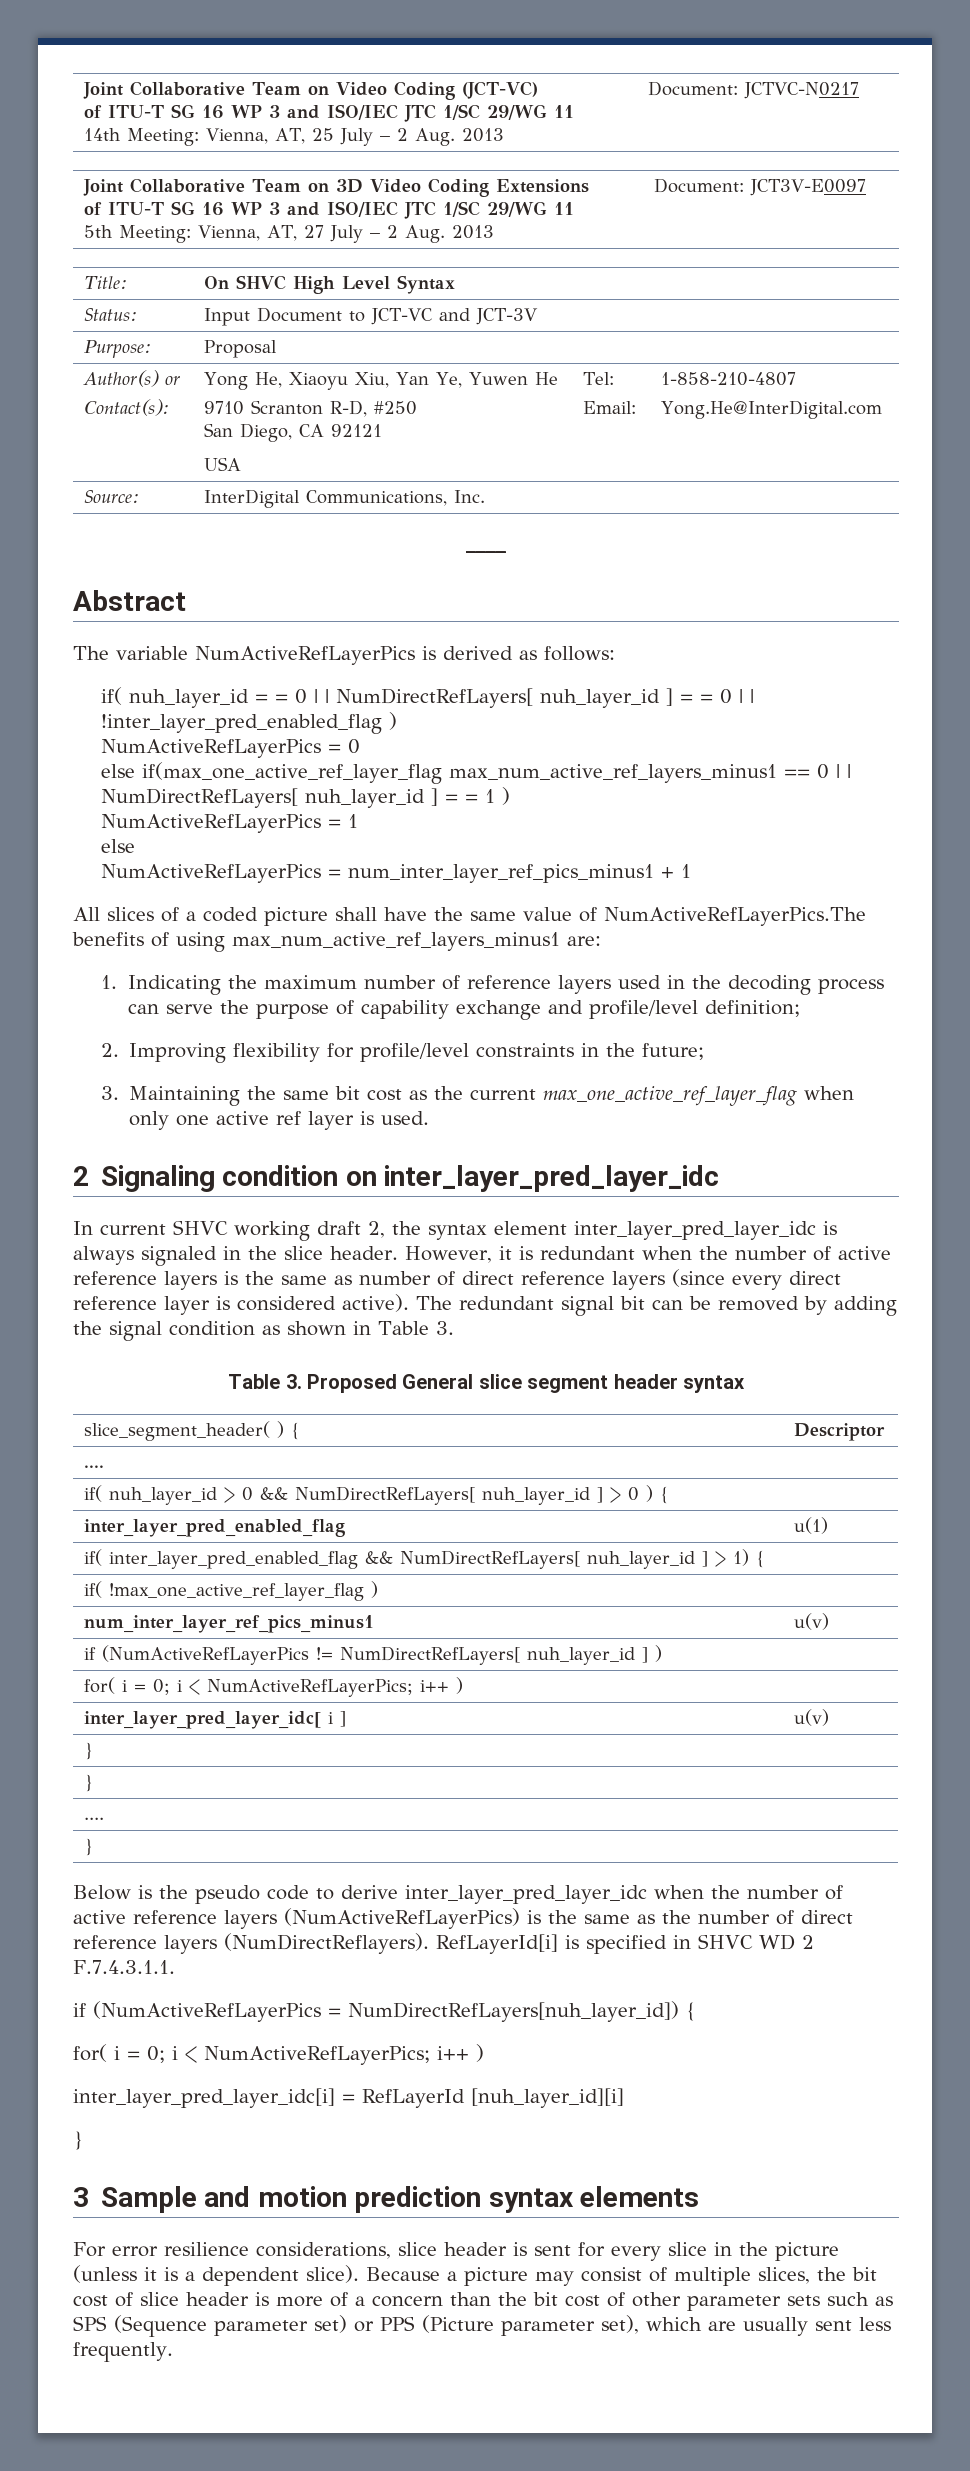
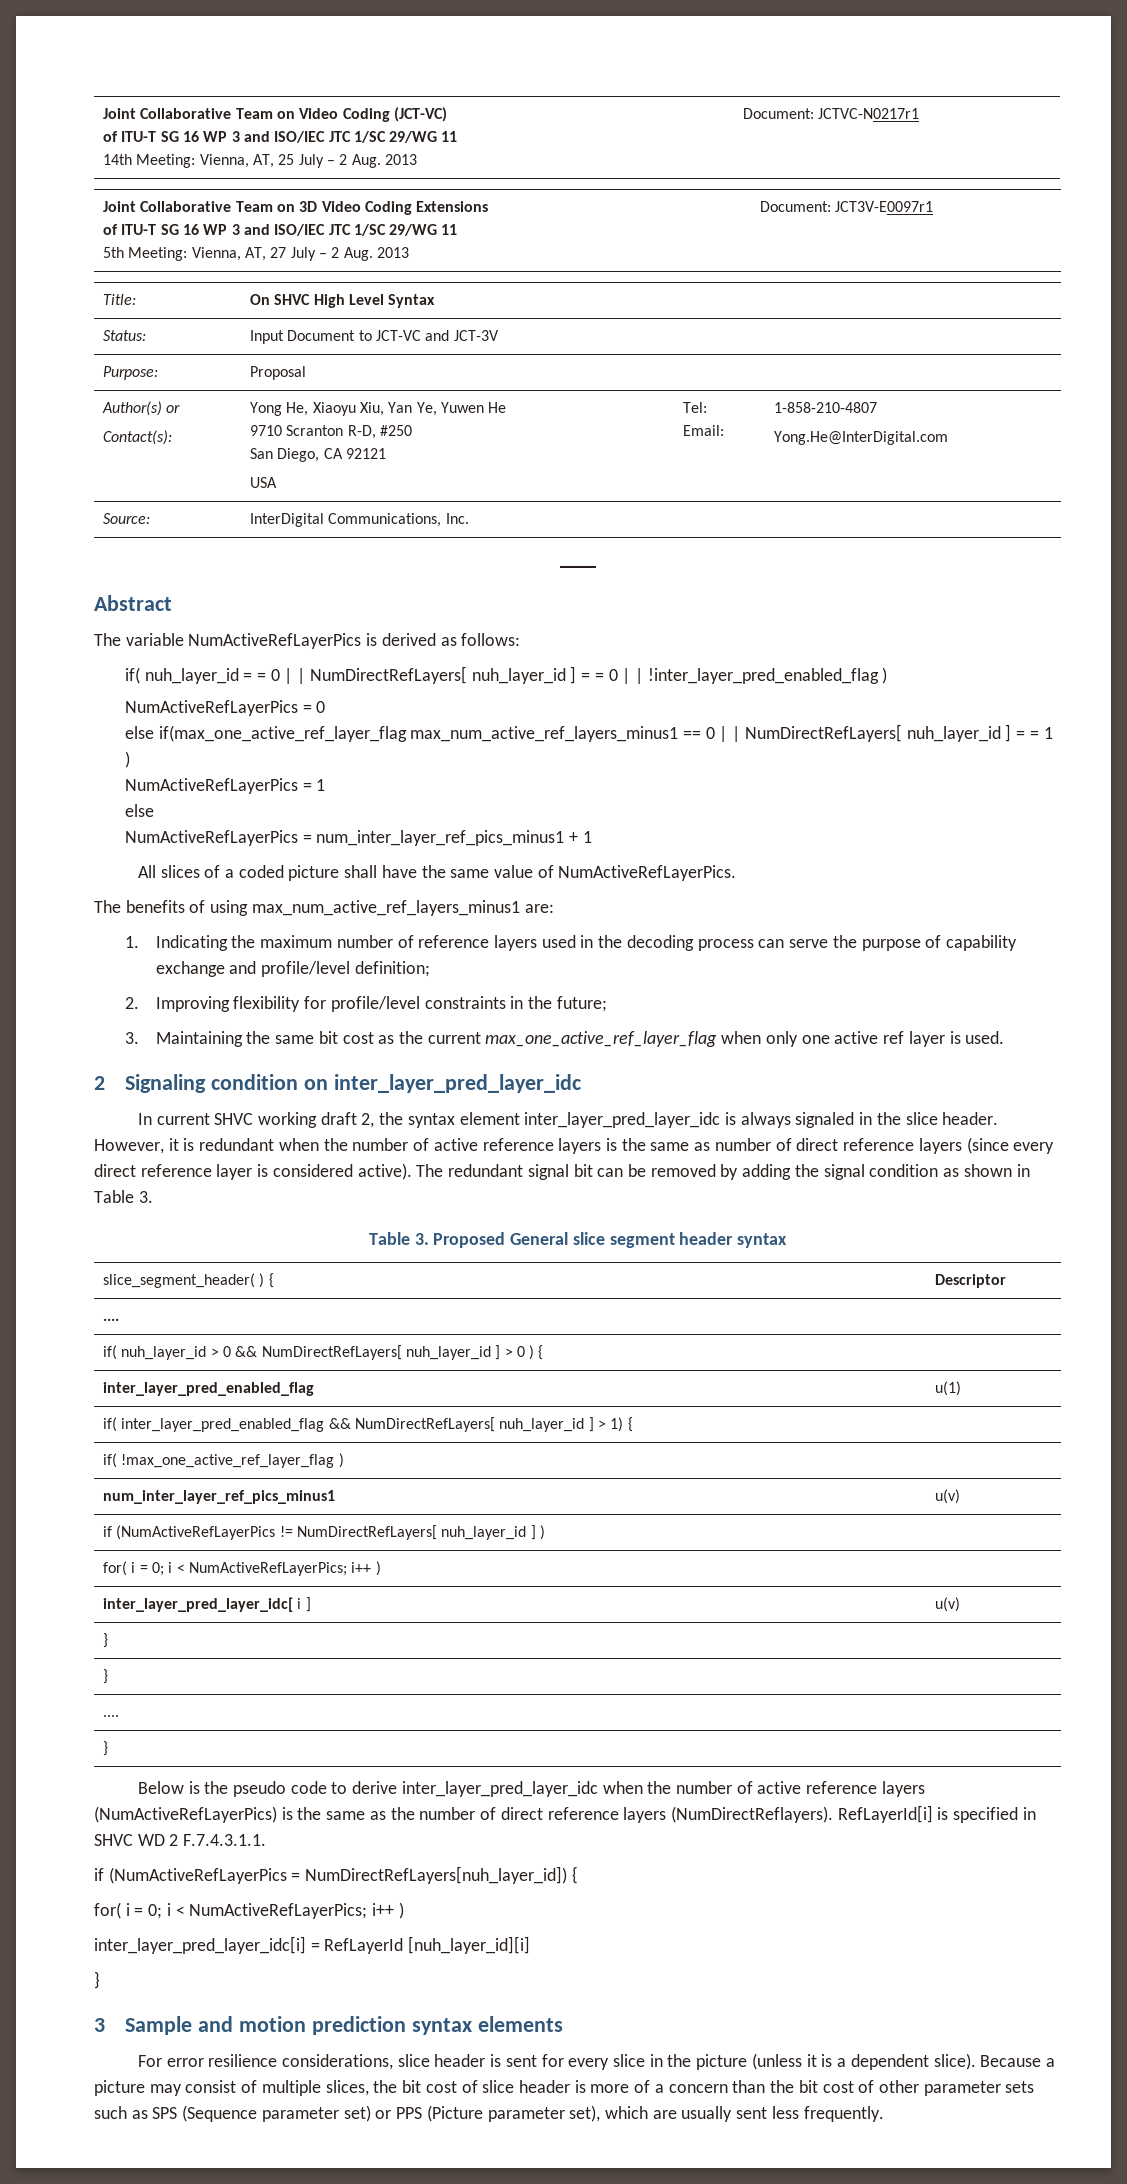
  Joint Collaborative Team on Video Coding (JCT-VC)
  of ITU-T SG 16 WP 3 and ISO/IEC JTC 1/SC 29/WG 11
- 14th Meeting: Vienna, AT, 25 July – 2 Aug. 2013 | Document: JCTVC-N0217
+ 14th Meeting: Vienna, AT, 25 July – 2 Aug. 2013 | Document: JCTVC-N0217r1
  Joint Collaborative Team on 3D Video Coding Extensions
  of ITU-T SG 16 WP 3 and ISO/IEC JTC 1/SC 29/WG 11
- 5th Meeting: Vienna, AT, 27 July – 2 Aug. 2013 | Document: JCT3V-E0097
+ 5th Meeting: Vienna, AT, 27 July – 2 Aug. 2013 | Document: JCT3V-E0097r1
- All slices of a coded picture shall have the same value of NumActiveRefLayerPics.The benefits of using max_num_active_ref_layers_minus1 are:
+ All slices of a coded picture shall have the same value of NumActiveRefLayerPics.
+ The benefits of using max_num_active_ref_layers_minus1 are:

